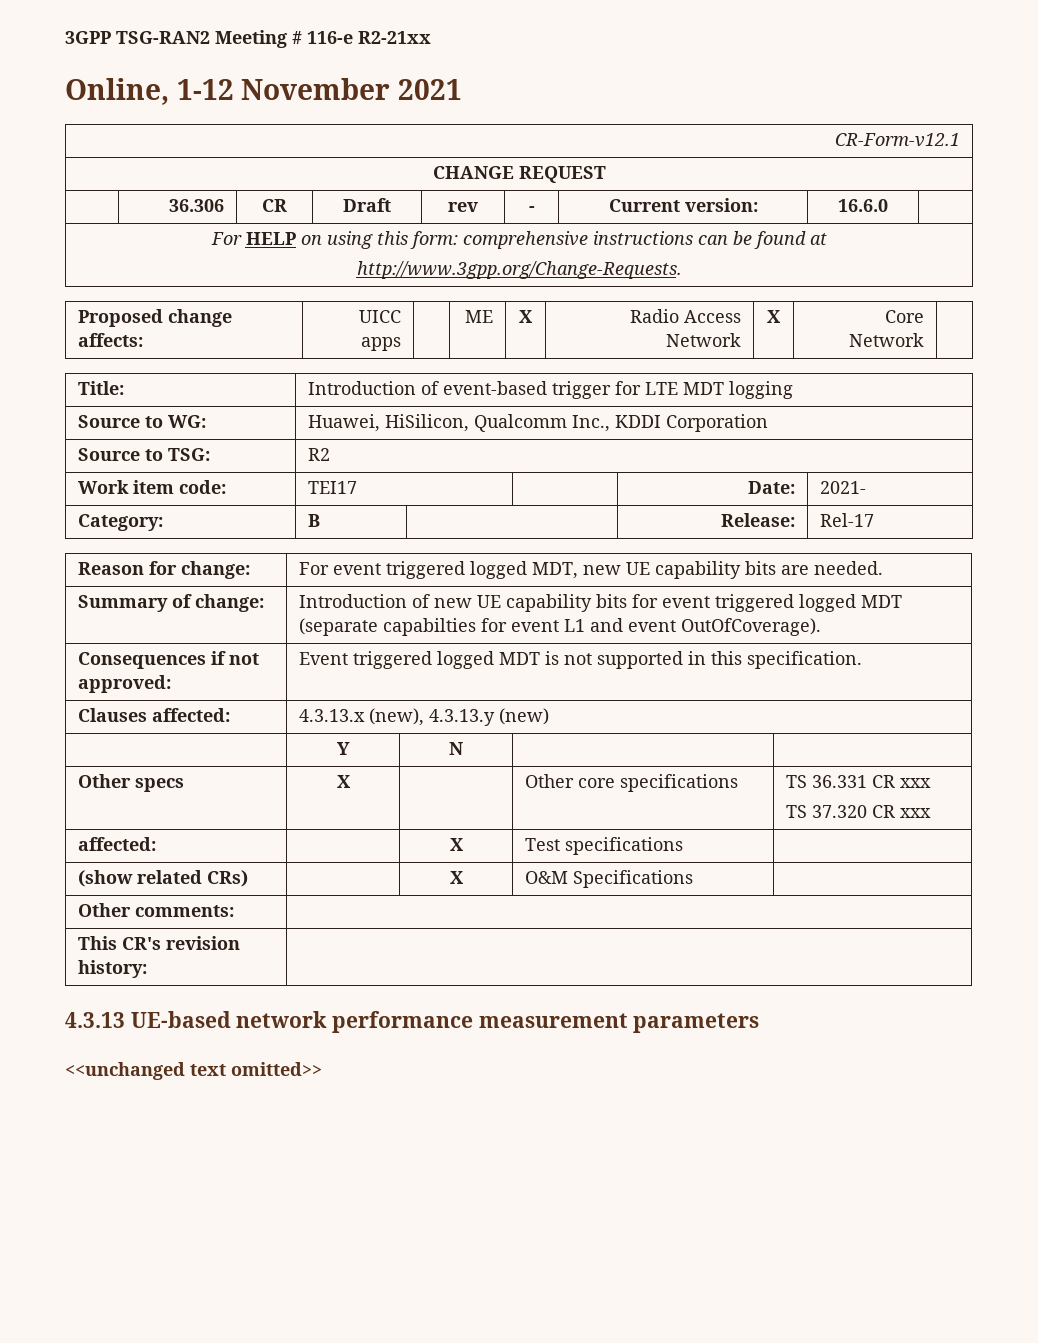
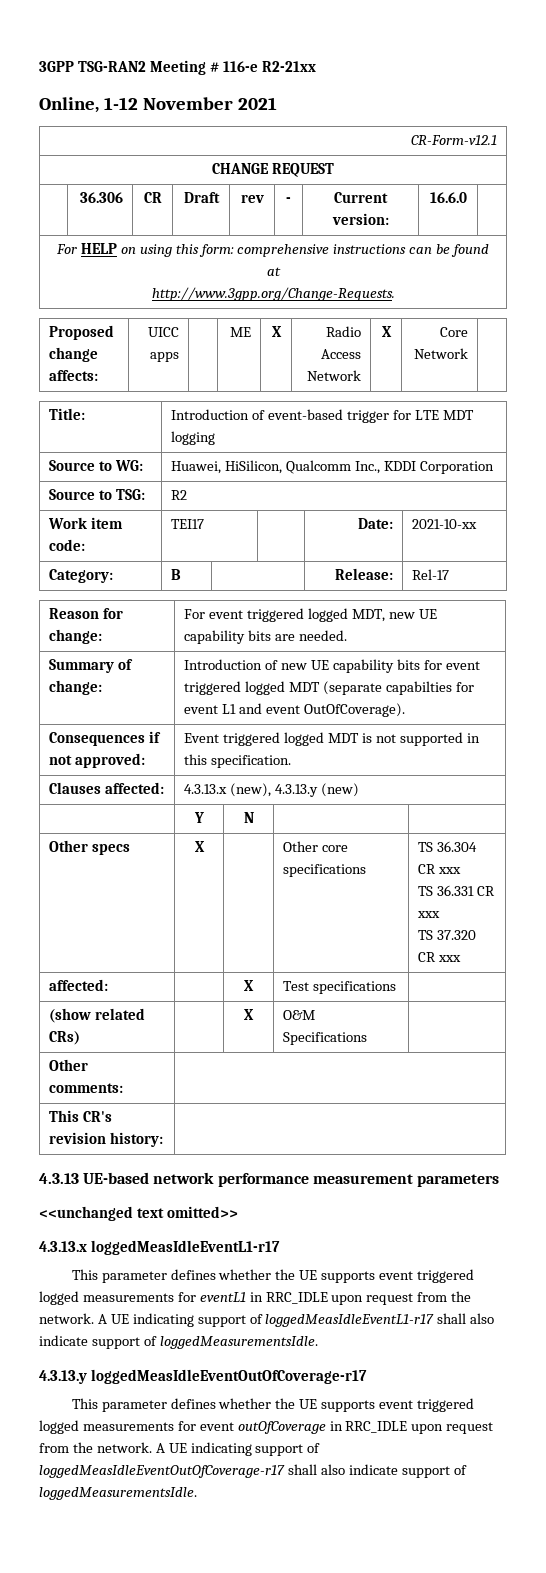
- Work item code: | TEI17 | | Date: | 2021-
+ Work item code: | TEI17 | | Date: | 2021-10-xx
- Other specs | X | | Other core specifications | TS 36.331 CR xxx
+ Other specs | X | | Other core specifications | TS 36.304 CR xxx
+ TS 36.331 CR xxx
+ 4.3.13.x loggedMeasIdleEventL1-r17
+ This parameter defines whether the UE supports event triggered logged measurements for eventL1 in RRC_IDLE upon request from the network. A UE indicating support of loggedMeasIdleEventL1-r17 shall also indicate support of loggedMeasurementsIdle.
+ 4.3.13.y loggedMeasIdleEventOutOfCoverage-r17
+ This parameter defines whether the UE supports event triggered logged measurements for event outOfCoverage in RRC_IDLE upon request from the network. A UE indicating support of loggedMeasIdleEventOutOfCoverage-r17 shall also indicate support of loggedMeasurementsIdle.

